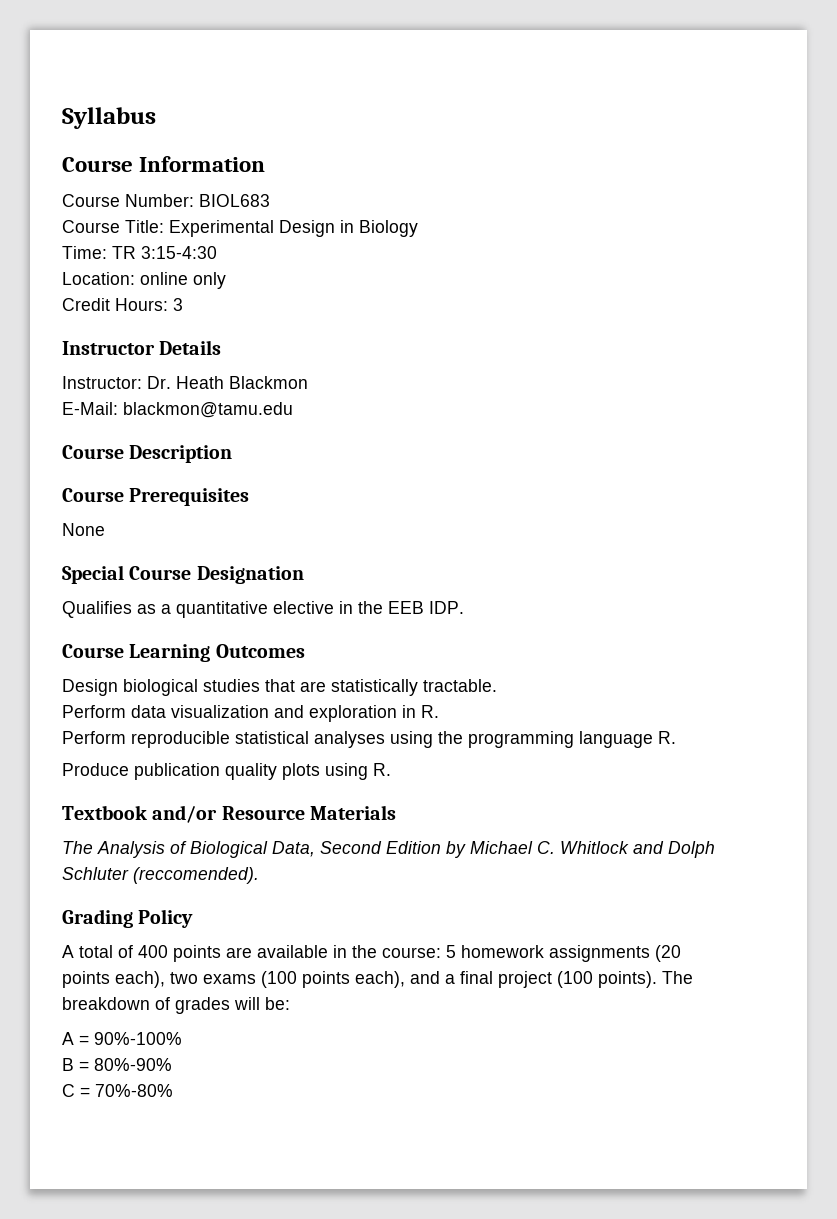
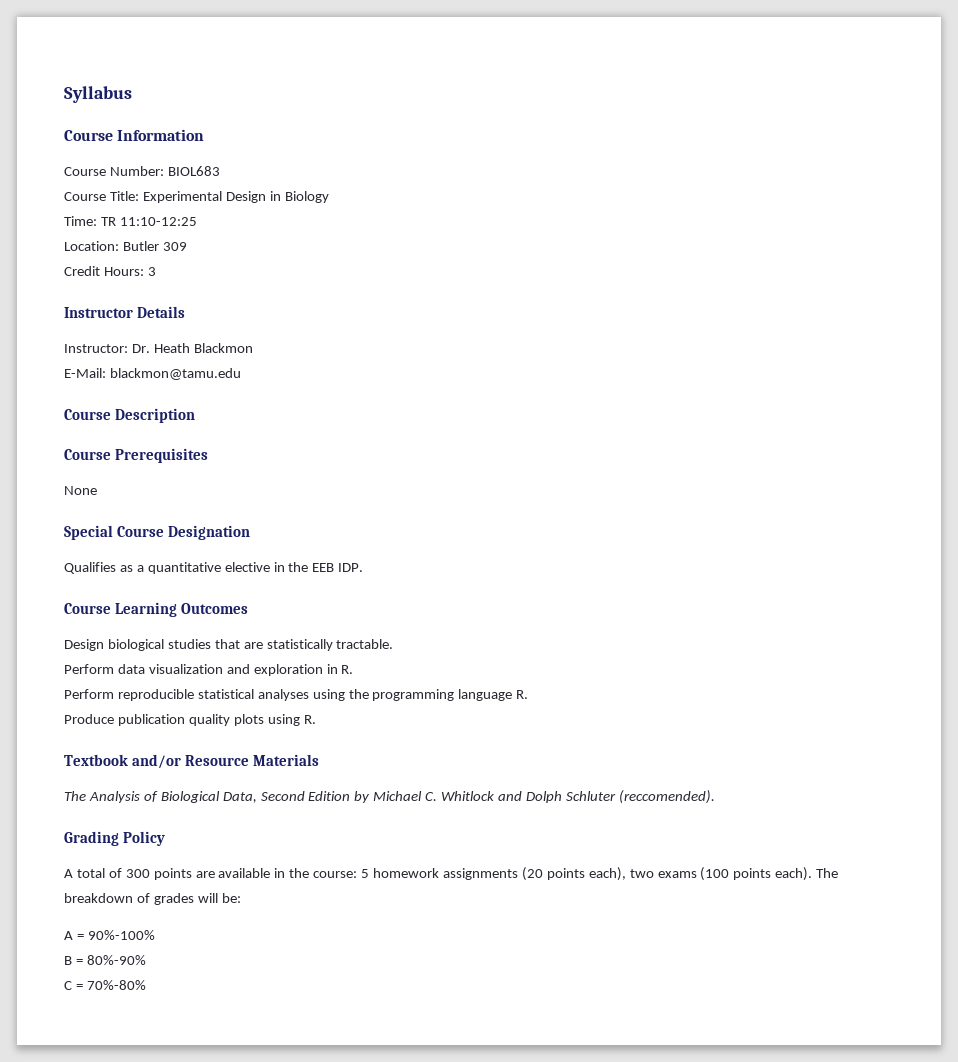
- Time: TR 3:15-4:30
+ Time: TR 11:10-12:25
- Location: online only
+ Location: Butler 309
- A total of 400 points are available in the course: 5 homework assignments (20 points each), two exams (100 points each), and a final project (100 points).
+ A total of 300 points are available in the course: 5 homework assignments (20 points each), two exams (100 points each).

